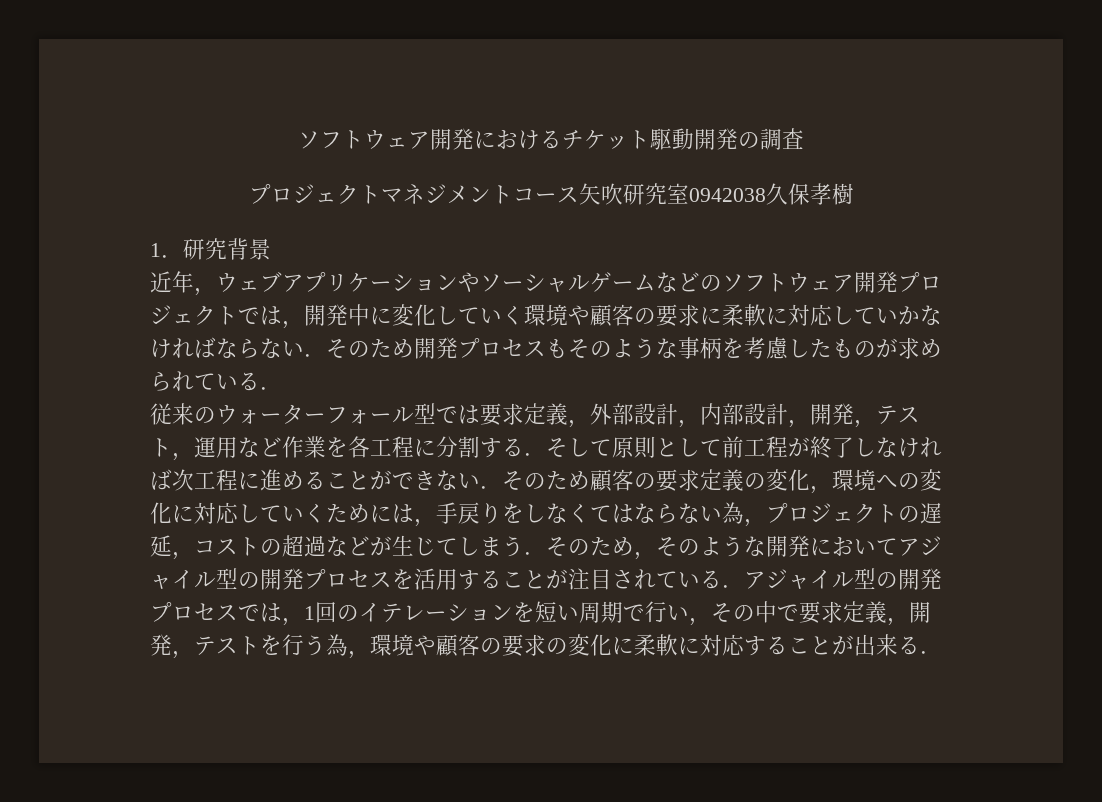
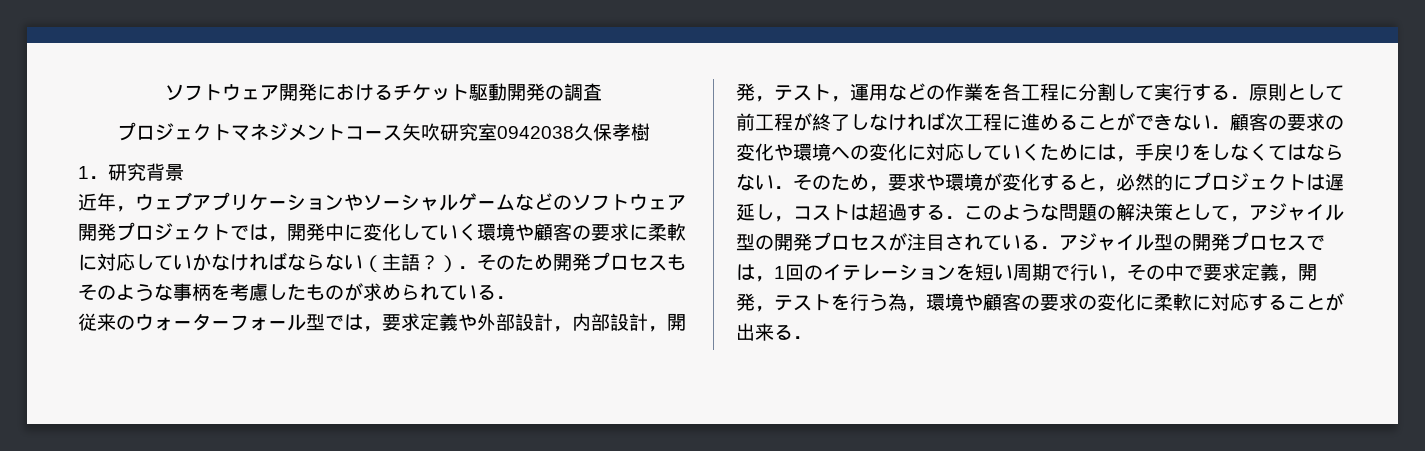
- 近年，ウェブアプリケーションやソーシャルゲームなどのソフトウェア開発プロジェクトでは，開発中に変化していく環境や顧客の要求に柔軟に対応していかなければならない．そのため開発プロセスもそのような事柄を考慮したものが求められている．
+ 近年，ウェブアプリケーションやソーシャルゲームなどのソフトウェア開発プロジェクトでは，開発中に変化していく環境や顧客の要求に柔軟に対応していかなければならない（主語？）．そのため開発プロセスもそのような事柄を考慮したものが求められている．
- 従来のウォーターフォール型では要求定義，外部設計，内部設計，開発，テスト，運用など作業を各工程に分割する．そして原則として前工程が終了しなければ次工程に進めることができない．そのため顧客の要求定義の変化，環境への変化に対応していくためには，手戻りをしなくてはならない為，プロジェクトの遅延，コストの超過などが生じてしまう．そのため，そのような開発においてアジャイル型の開発プロセスを活用することが注目されている．アジャイル型の開発プロセスでは，1回のイテレーションを短い周期で行い，その中で要求定義，開発，テストを行う為，環境や顧客の要求の変化に柔軟に対応することが出来る．
+ 従来のウォーターフォール型では，要求定義や外部設計，内部設計，開発，テスト，運用などの作業を各工程に分割して実行する．原則として前工程が終了しなければ次工程に進めることができない．顧客の要求の変化や環境への変化に対応していくためには，手戻りをしなくてはならない．そのため，要求や環境が変化すると，必然的にプロジェクトは遅延し，コストは超過する．このような問題の解決策として，アジャイル型の開発プロセスが注目されている．アジャイル型の開発プロセスでは，1回のイテレーションを短い周期で行い，その中で要求定義，開発，テストを行う為，環境や顧客の要求の変化に柔軟に対応することが出来る．

